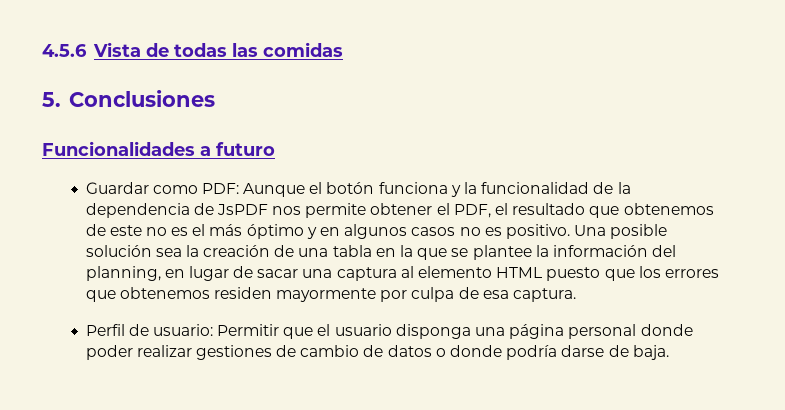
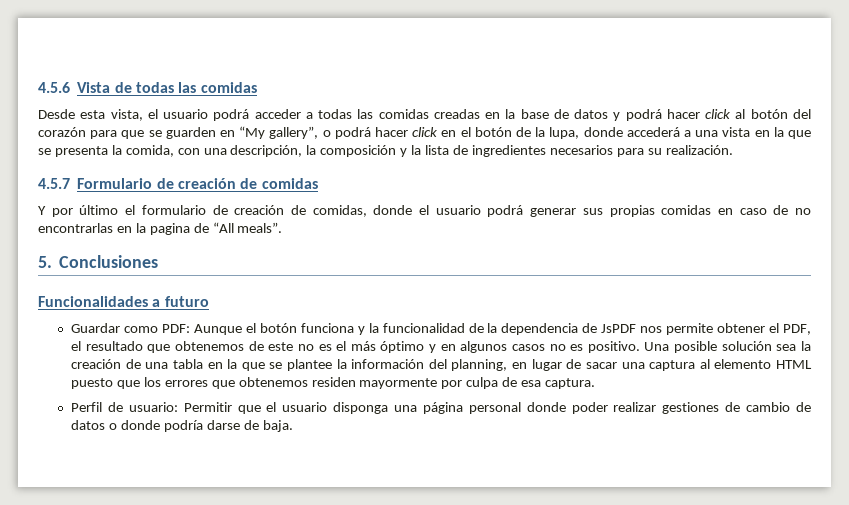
+ Desde esta vista, el usuario podrá acceder a todas las comidas creadas en la base de datos y podrá hacer click al botón del corazón para que se guarden en “My gallery”, o podrá hacer click en el botón de la lupa, donde accederá a una vista en la que se presenta la comida, con una descripción, la composición y la lista de ingredientes necesarios para su realización.
+ 4.5.7 Formulario de creación de comidas
+ Y por último el formulario de creación de comidas, donde el usuario podrá generar sus propias comidas en caso de no encontrarlas en la pagina de “All meals”.

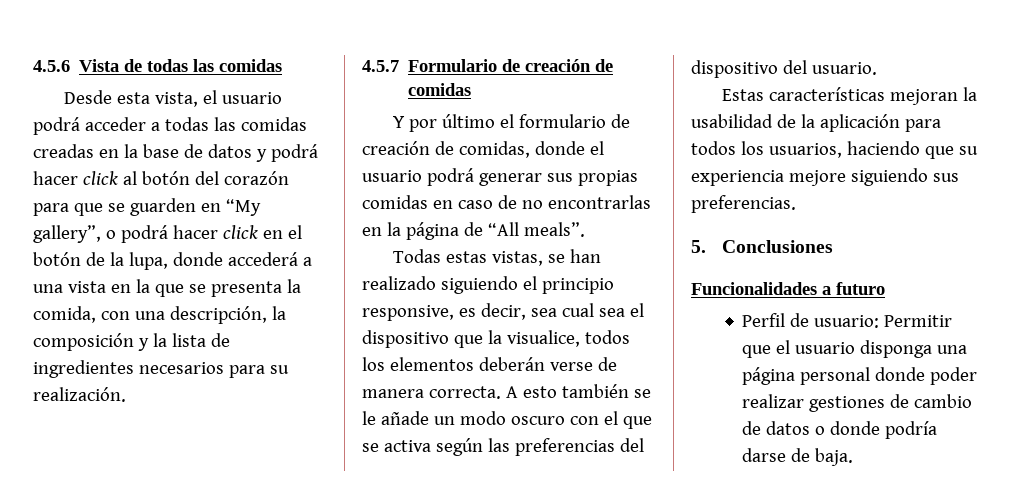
- Y por último el formulario de creación de comidas, donde el usuario podrá generar sus propias comidas en caso de no encontrarlas en la pagina de “All meals”.
+ Y por último el formulario de creación de comidas, donde el usuario podrá generar sus propias comidas en caso de no encontrarlas en la página de “All meals”.
+ Todas estas vistas, se han realizado siguiendo el principio responsive, es decir, sea cual sea el dispositivo que la visualice, todos los elementos deberán verse de manera correcta. A esto también se le añade un modo oscuro con el que se activa según las preferencias del dispositivo del usuario.
+ Estas características mejoran la usabilidad de la aplicación para todos los usuarios, haciendo que su experiencia mejore siguiendo sus preferencias.
- Guardar como PDF: Aunque el botón funciona y la funcionalidad de la dependencia de JsPDF nos permite obtener el PDF, el resultado que obtenemos de este no es el más óptimo y en algunos casos no es positivo. Una posible solución sea la creación de una tabla en la que se plantee la información del planning, en lugar de sacar una captura al elemento HTML puesto que los errores que obtenemos residen mayormente por culpa de esa captura.

